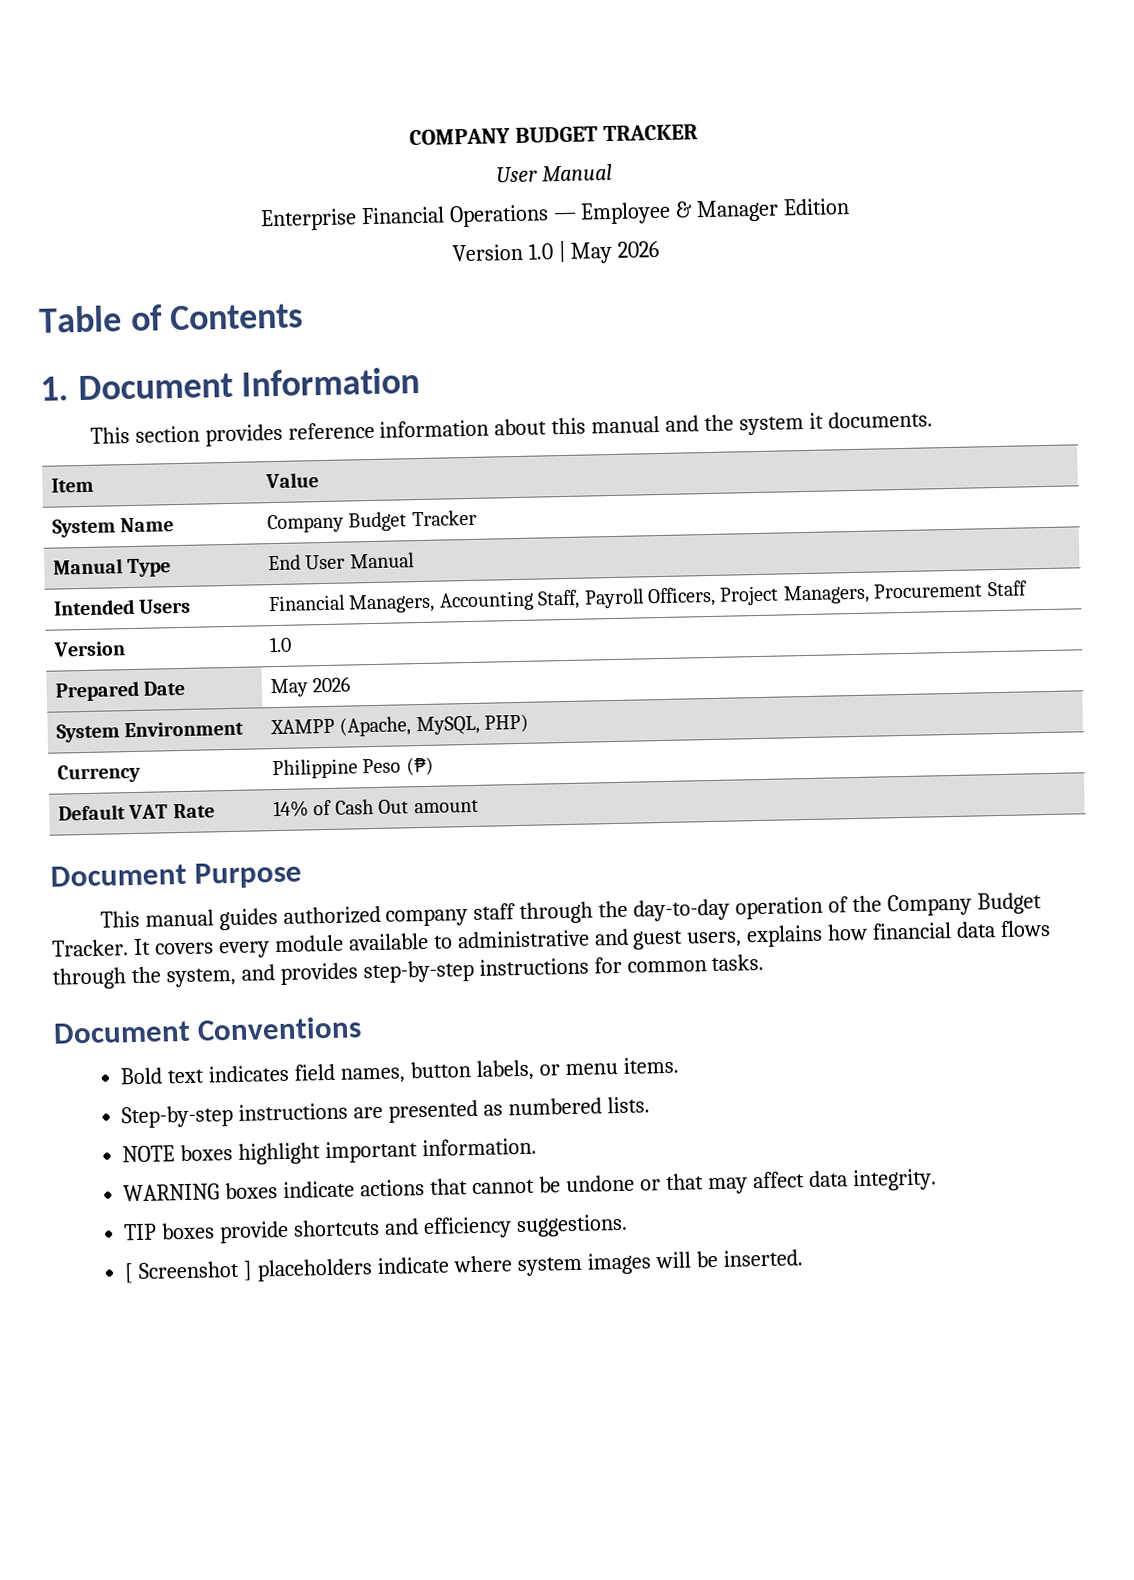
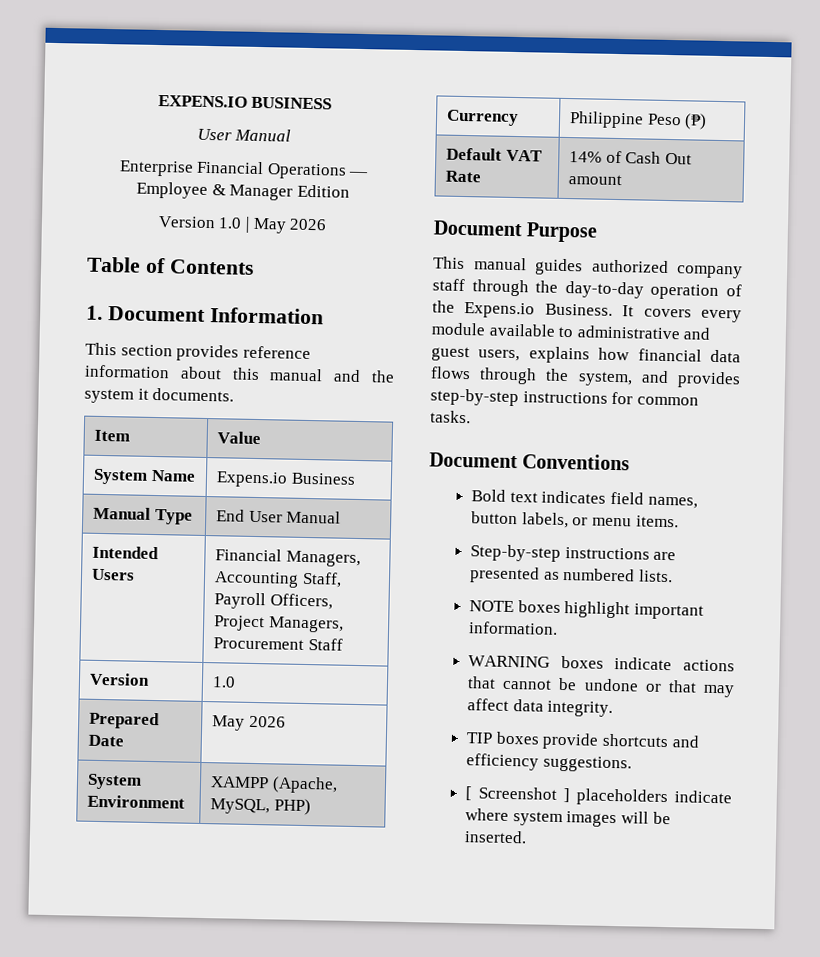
- COMPANY BUDGET TRACKER
+ EXPENS.IO BUSINESS
- System Name | Company Budget Tracker
+ System Name | Expens.io Business
- This manual guides authorized company staff through the day-to-day operation of the Company Budget Tracker.
+ This manual guides authorized company staff through the day-to-day operation of the Expens.io Business.

